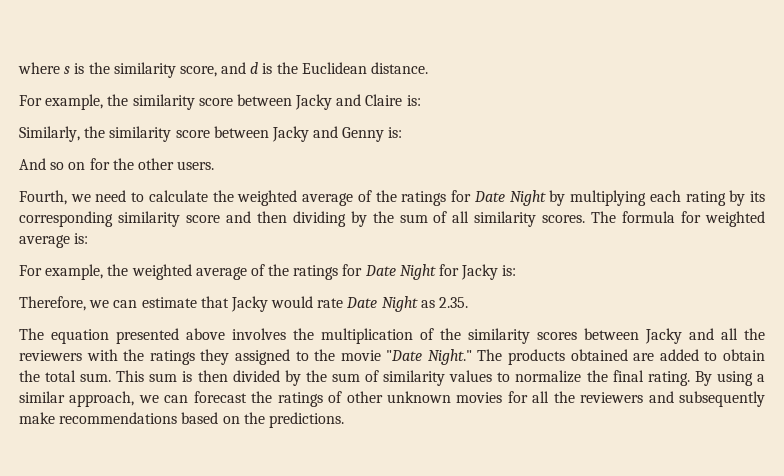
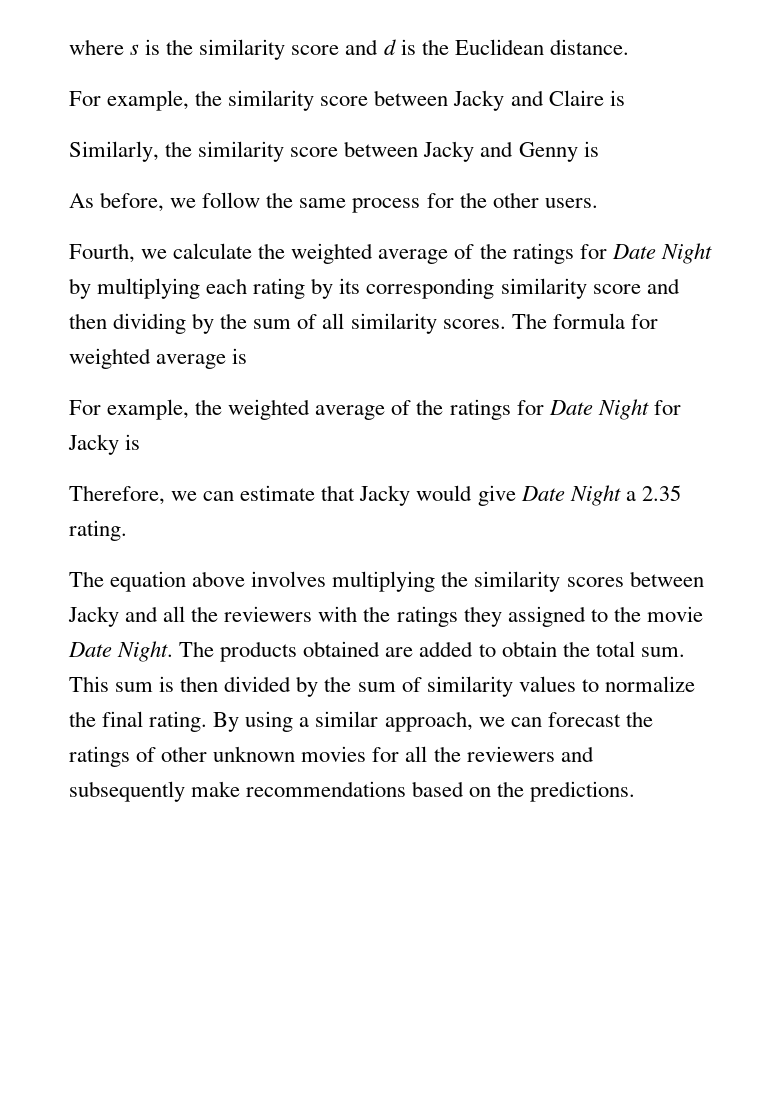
- where s is the similarity score, and d is the Euclidean distance.
+ where s is the similarity score and d is the Euclidean distance.
- For example, the similarity score between Jacky and Claire is:
+ For example, the similarity score between Jacky and Claire is
- Similarly, the similarity score between Jacky and Genny is:
- And so on for the other users.
+ Similarly, the similarity score between Jacky and Genny is
+ As before, we follow the same process for the other users.
- Fourth, we need to calculate the weighted average of the ratings for Date Night by multiplying each rating by its corresponding similarity score and then dividing by the sum of all similarity scores.
+ Fourth, we calculate the weighted average of the ratings for Date Night by multiplying each rating by its corresponding similarity score and then dividing by the sum of all similarity scores.
- The formula for weighted average is:
+ The formula for weighted average is
- For example, the weighted average of the ratings for Date Night for Jacky is:
+ For example, the weighted average of the ratings for Date Night for Jacky is
- Therefore, we can estimate that Jacky would rate Date Night as 2.35.
+ Therefore, we can estimate that Jacky would give Date Night a 2.35 rating.
- The equation presented above involves the multiplication of the similarity scores between Jacky and all the reviewers with the ratings they assigned to the movie "Date Night."
+ The equation above involves multiplying the similarity scores between Jacky and all the reviewers with the ratings they assigned to the movie Date Night.

